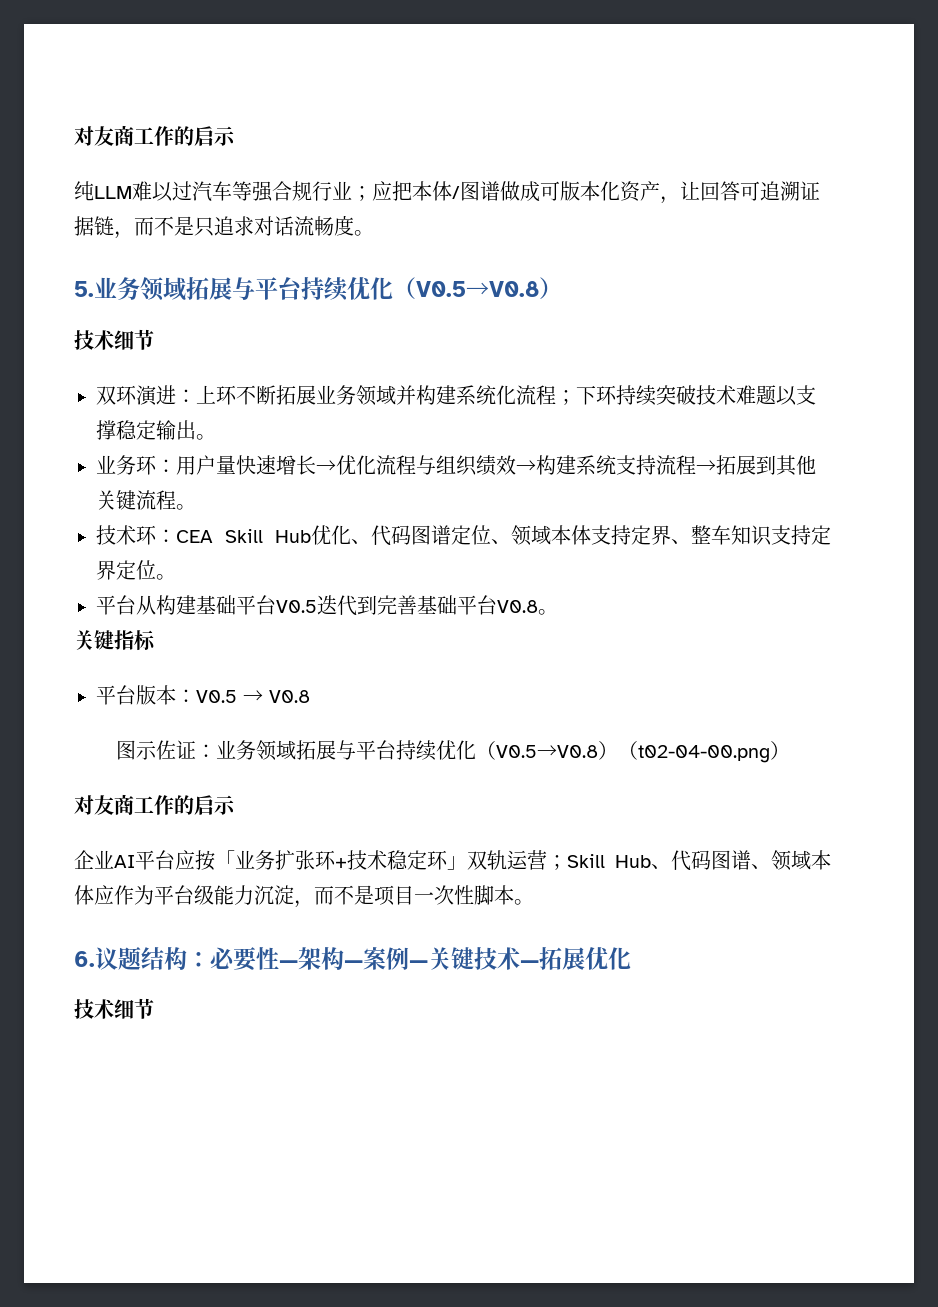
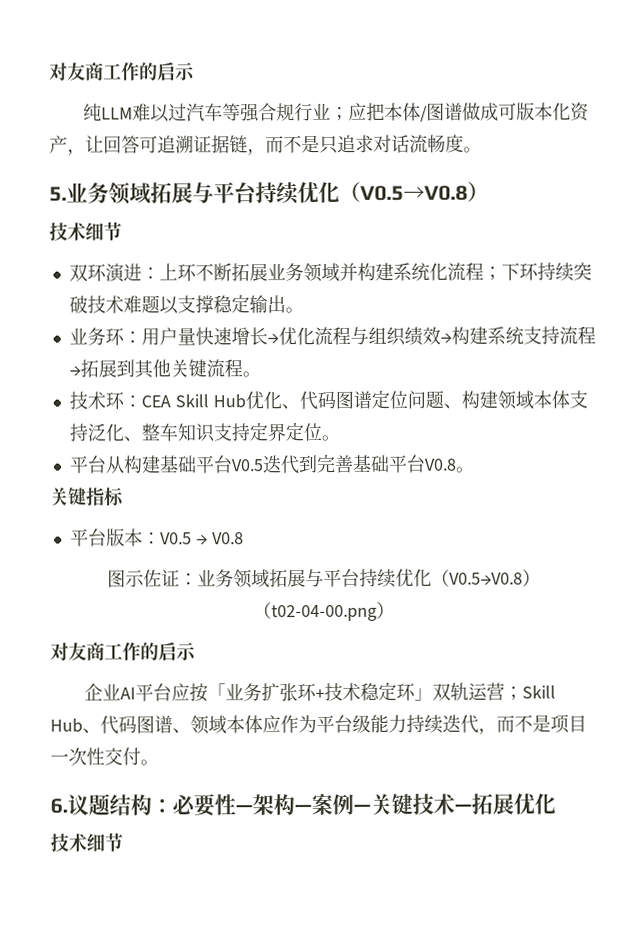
- 技术环：CEA Skill Hub优化、代码图谱定位、领域本体支持定界、整车知识支持定界定位。
+ 技术环：CEA Skill Hub优化、代码图谱定位问题、构建领域本体支持泛化、整车知识支持定界定位。
- 企业AI平台应按「业务扩张环+技术稳定环」双轨运营；Skill Hub、代码图谱、领域本体应作为平台级能力沉淀，而不是项目一次性脚本。
+ 企业AI平台应按「业务扩张环+技术稳定环」双轨运营；Skill Hub、代码图谱、领域本体应作为平台级能力持续迭代，而不是项目一次性交付。

